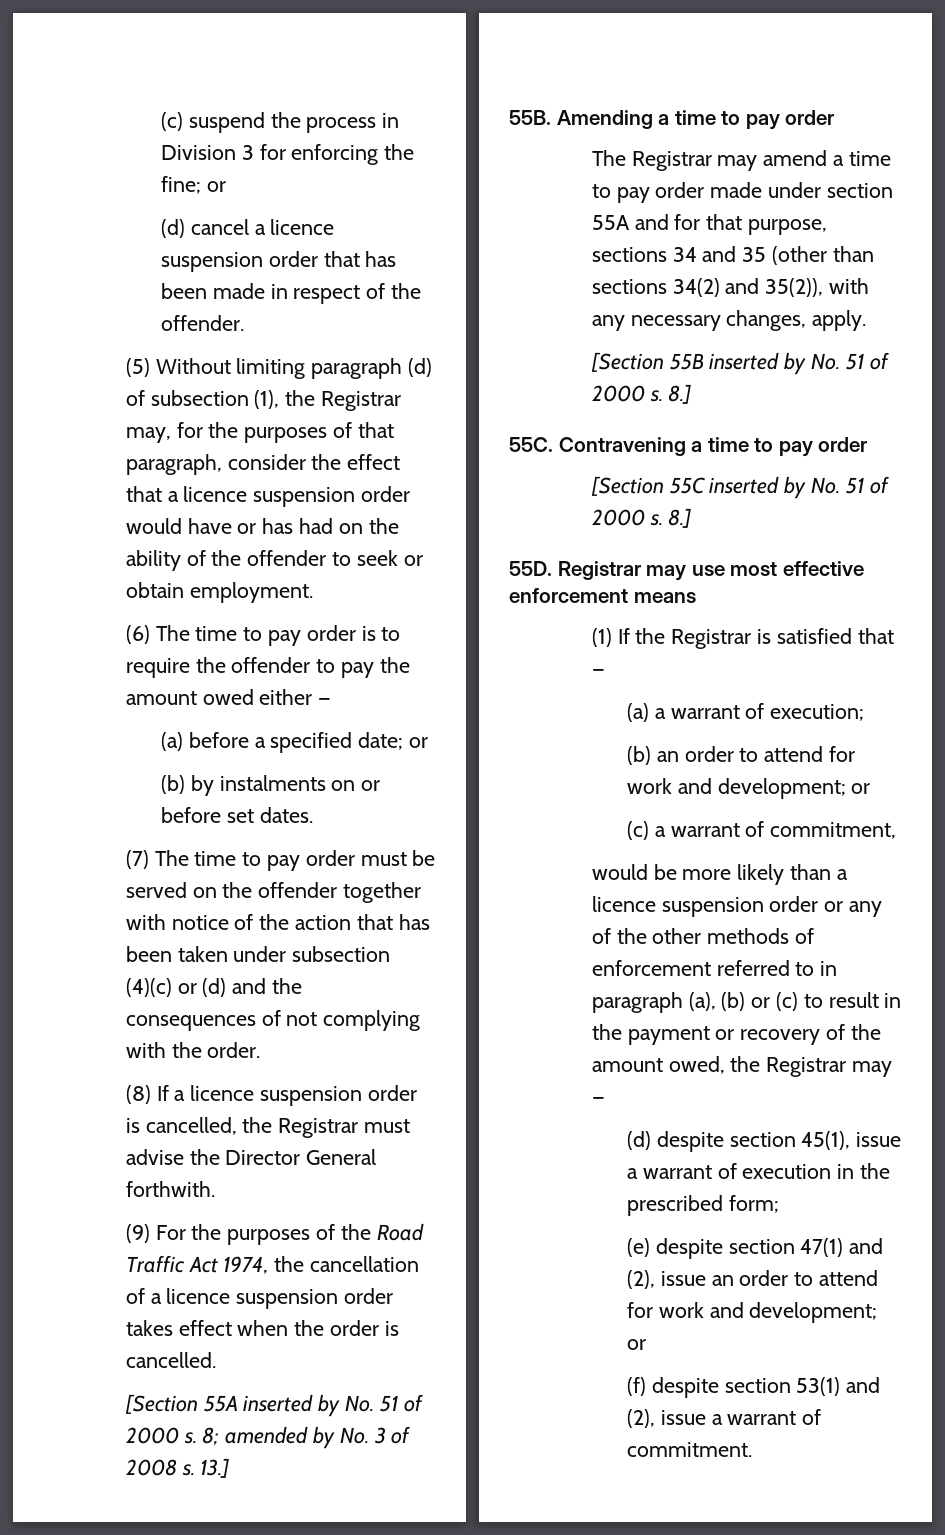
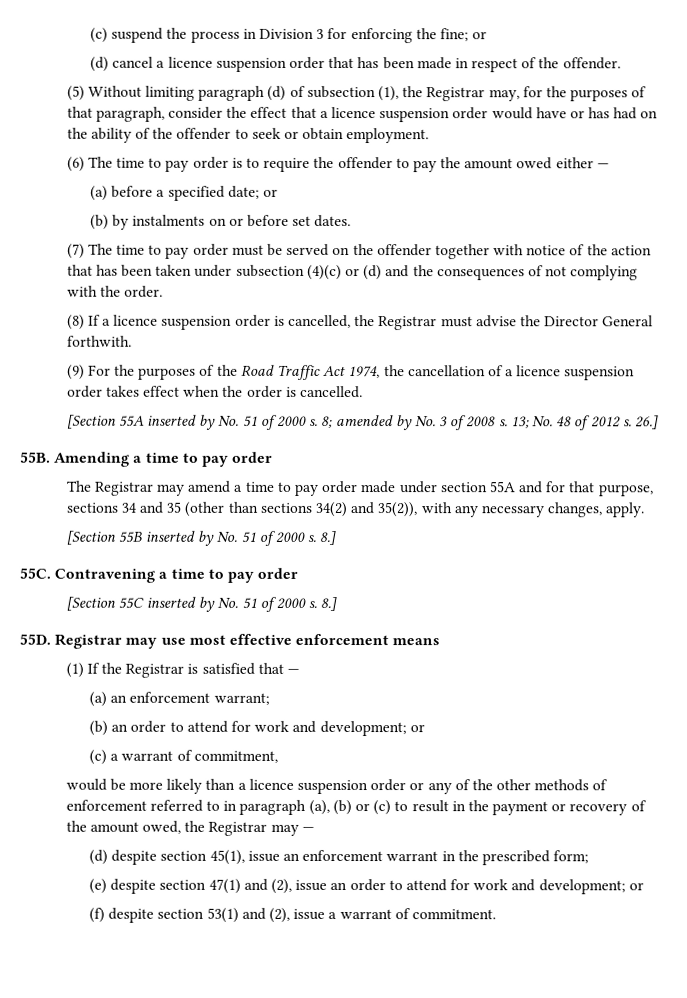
- 13.]
+ 13; No. 48 of 2012 s. 26.]
- (a) a warrant of execution;
+ (a) an enforcement warrant;
- (d) despite section 45(1), issue a warrant of execution in the prescribed form;
+ (d) despite section 45(1), issue an enforcement warrant in the prescribed form;

